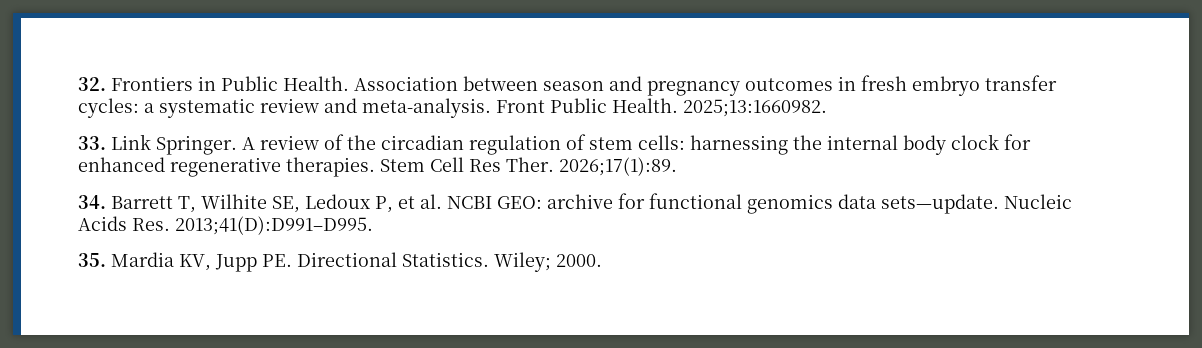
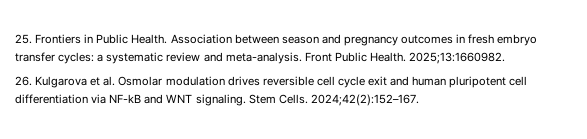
- 32. Frontiers in Public Health.
+ 25. Frontiers in Public Health.
- 33. Link Springer. A review of the circadian regulation of stem cells: harnessing the internal body clock for enhanced regenerative therapies. Stem Cell Res Ther. 2026;17(1):89.
- 34. Barrett T, Wilhite SE, Ledoux P, et al. NCBI GEO: archive for functional genomics data sets—update. Nucleic Acids Res. 2013;41(D):D991–D995.
- 35. Mardia KV, Jupp PE. Directional Statistics. Wiley; 2000.
+ 26. Kulgarova et al. Osmolar modulation drives reversible cell cycle exit and human pluripotent cell differentiation via NF-kB and WNT signaling. Stem Cells. 2024;42(2):152–167.

